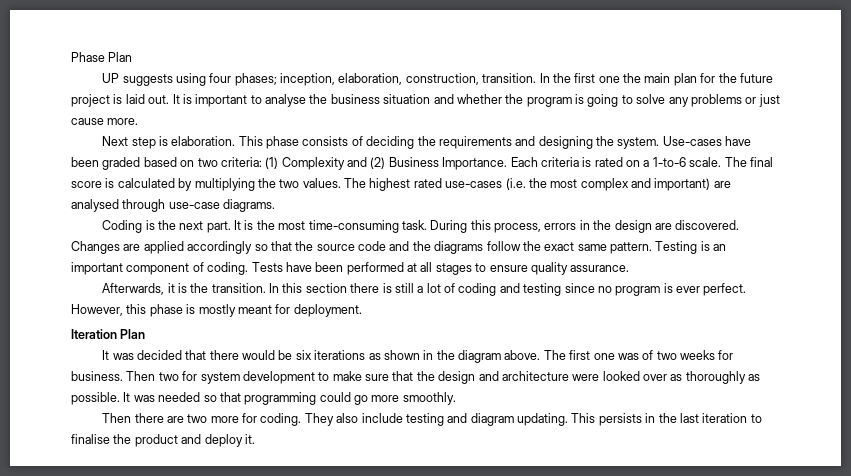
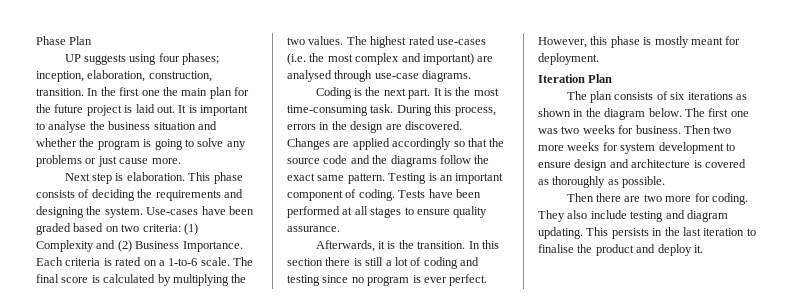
- It was decided that there would be six iterations as shown in the diagram above.
+ The plan consists of six iterations as shown in the diagram below.
- The first one was of two weeks for business.
+ The first one was two weeks for business.
- Then two for system development to make sure that the design and architecture were looked over as thoroughly as possible. It was needed so that programming could go more smoothly.
+ Then two more weeks for system development to ensure design and architecture is covered as thoroughly as possible.

